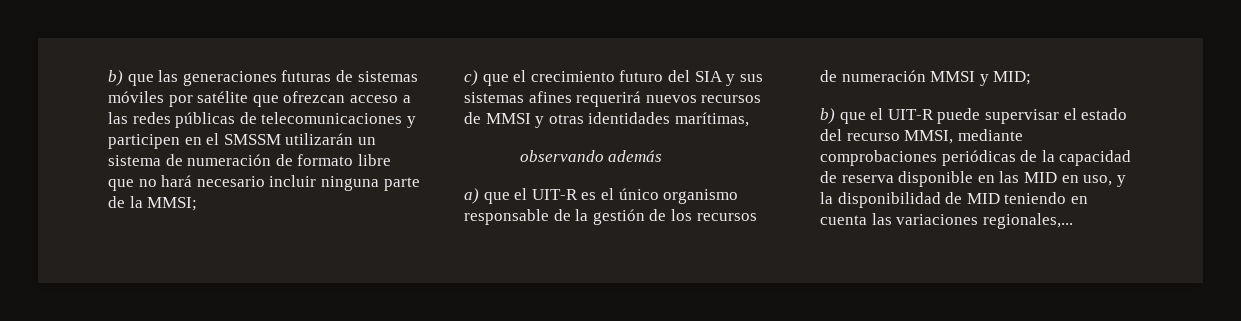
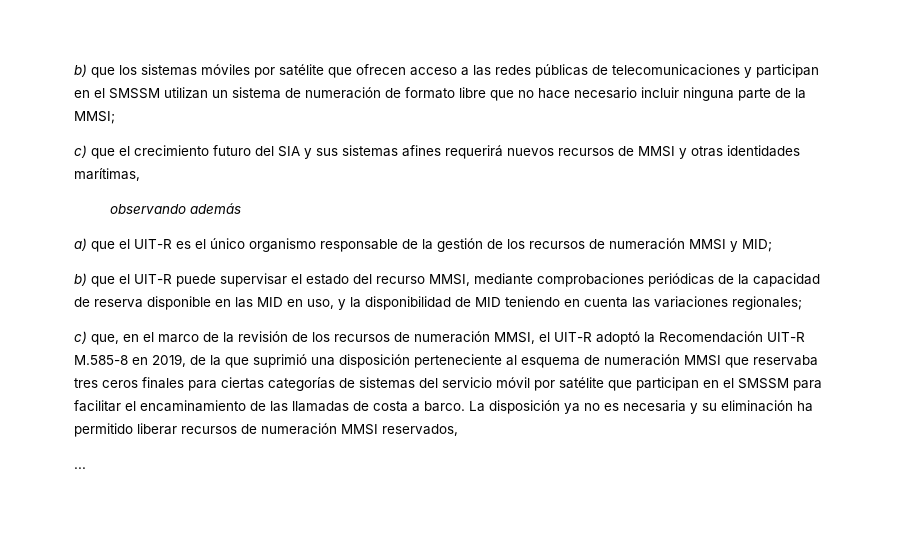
- b) que las generaciones futuras de sistemas móviles por satélite que ofrezcan acceso a las redes públicas de telecomunicaciones y participen en el SMSSM utilizarán un sistema de numeración de formato libre que no hará necesario incluir ninguna parte de la MMSI;
+ b) que los sistemas móviles por satélite que ofrecen acceso a las redes públicas de telecomunicaciones y participan en el SMSSM utilizan un sistema de numeración de formato libre que no hace necesario incluir ninguna parte de la MMSI;
- b) que el UIT-R puede supervisar el estado del recurso MMSI, mediante comprobaciones periódicas de la capacidad de reserva disponible en las MID en uso, y la disponibilidad de MID teniendo en cuenta las variaciones regionales,...
+ b) que el UIT-R puede supervisar el estado del recurso MMSI, mediante comprobaciones periódicas de la capacidad de reserva disponible en las MID en uso, y la disponibilidad de MID teniendo en cuenta las variaciones regionales;
+ c) que, en el marco de la revisión de los recursos de numeración MMSI, el UIT-R adoptó la Recomendación UIT-R M.585-8 en 2019, de la que suprimió una disposición perteneciente al esquema de numeración MMSI que reservaba tres ceros finales para ciertas categorías de sistemas del servicio móvil por satélite que participan en el SMSSM para facilitar el encaminamiento de las llamadas de costa a barco. La disposición ya no es necesaria y su eliminación ha permitido liberar recursos de numeración MMSI reservados,
+ ...

